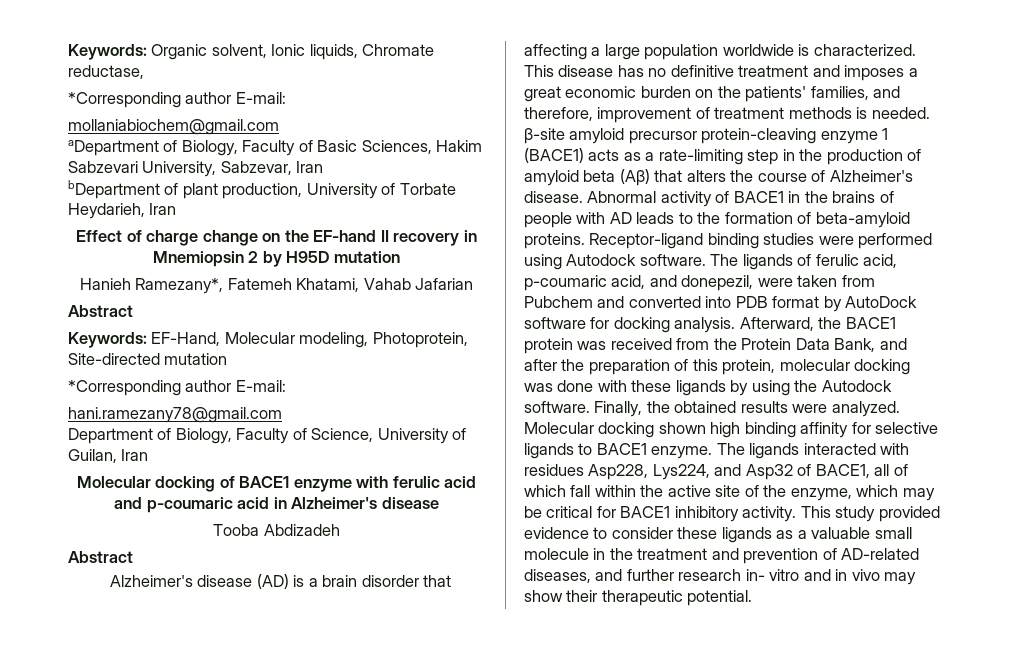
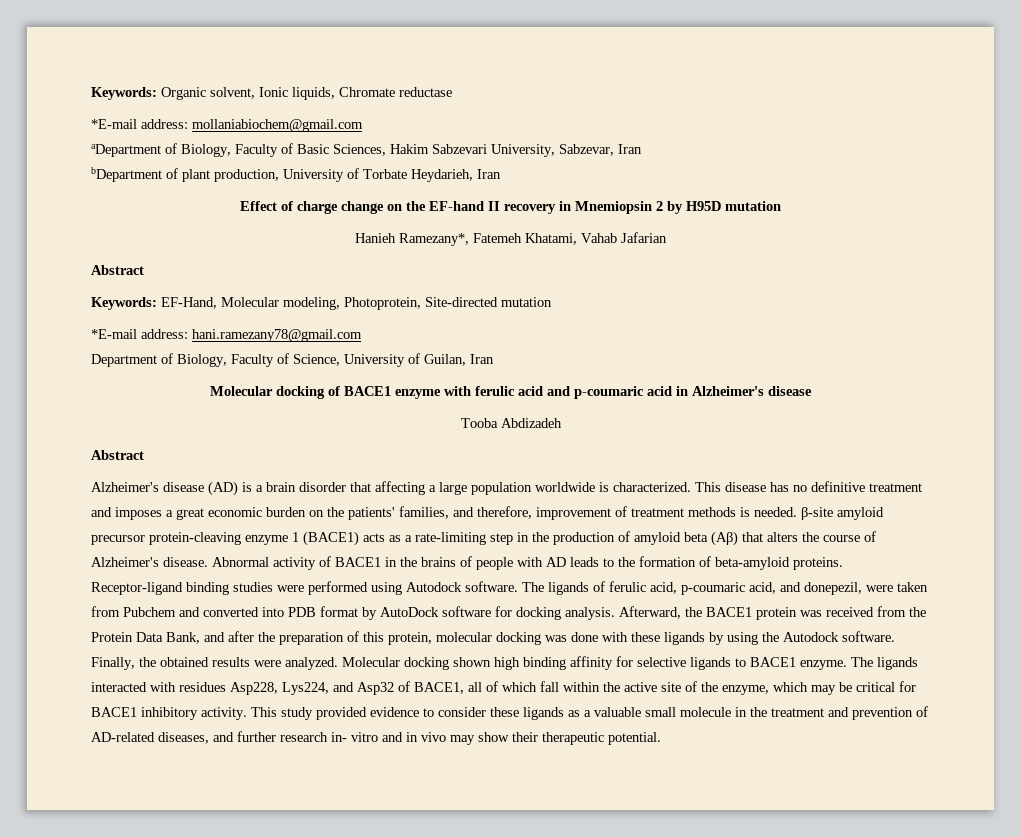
- Keywords: Organic solvent, Ionic liquids, Chromate reductase,
- *Corresponding author E-mail:
- mollaniabiochem@gmail.com
+ Keywords: Organic solvent, Ionic liquids, Chromate reductase
+ *E-mail address: mollaniabiochem@gmail.com
  Keywords: EF-Hand, Molecular modeling, Photoprotein, Site-directed mutation
- *Corresponding author E-mail:
- hani.ramezany78@gmail.com
+ *E-mail address: hani.ramezany78@gmail.com

